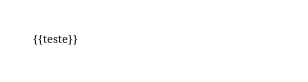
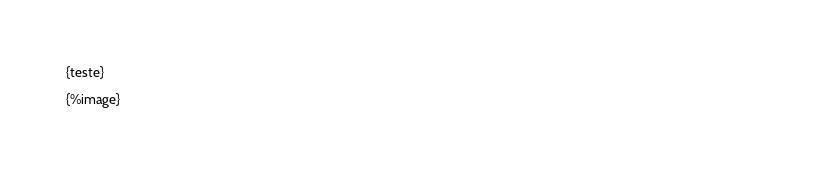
- {{teste}}
+ {teste}
+ {%image}

